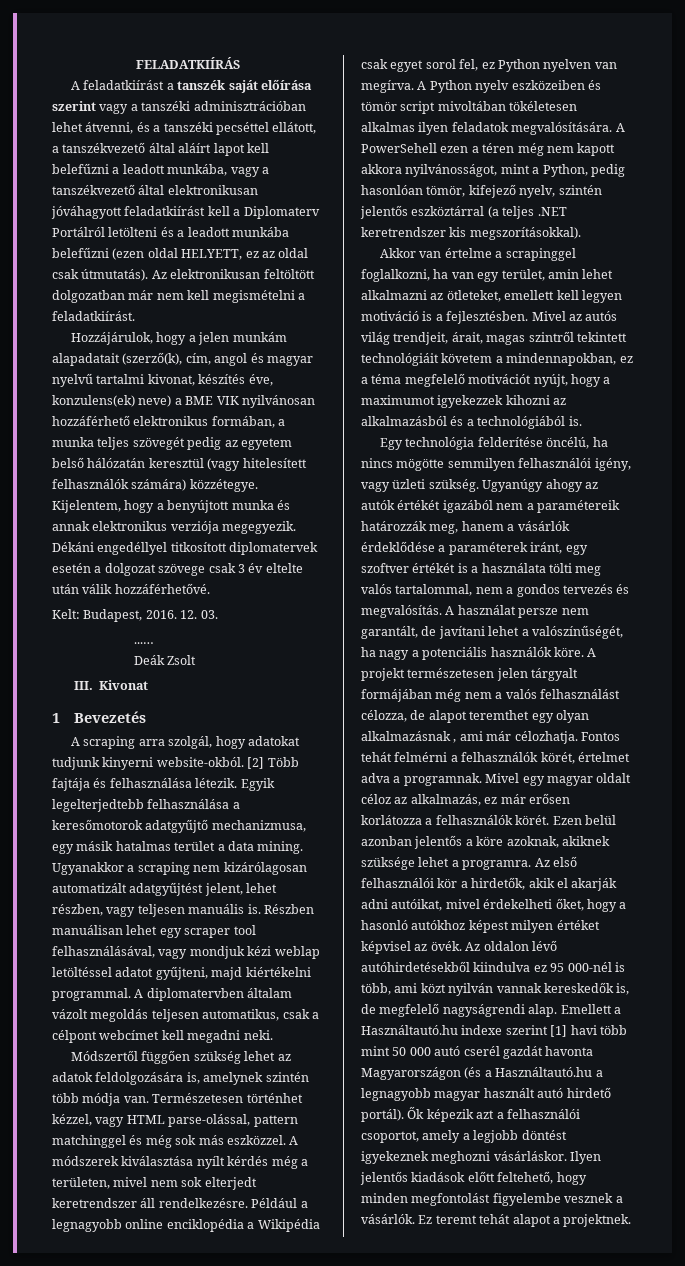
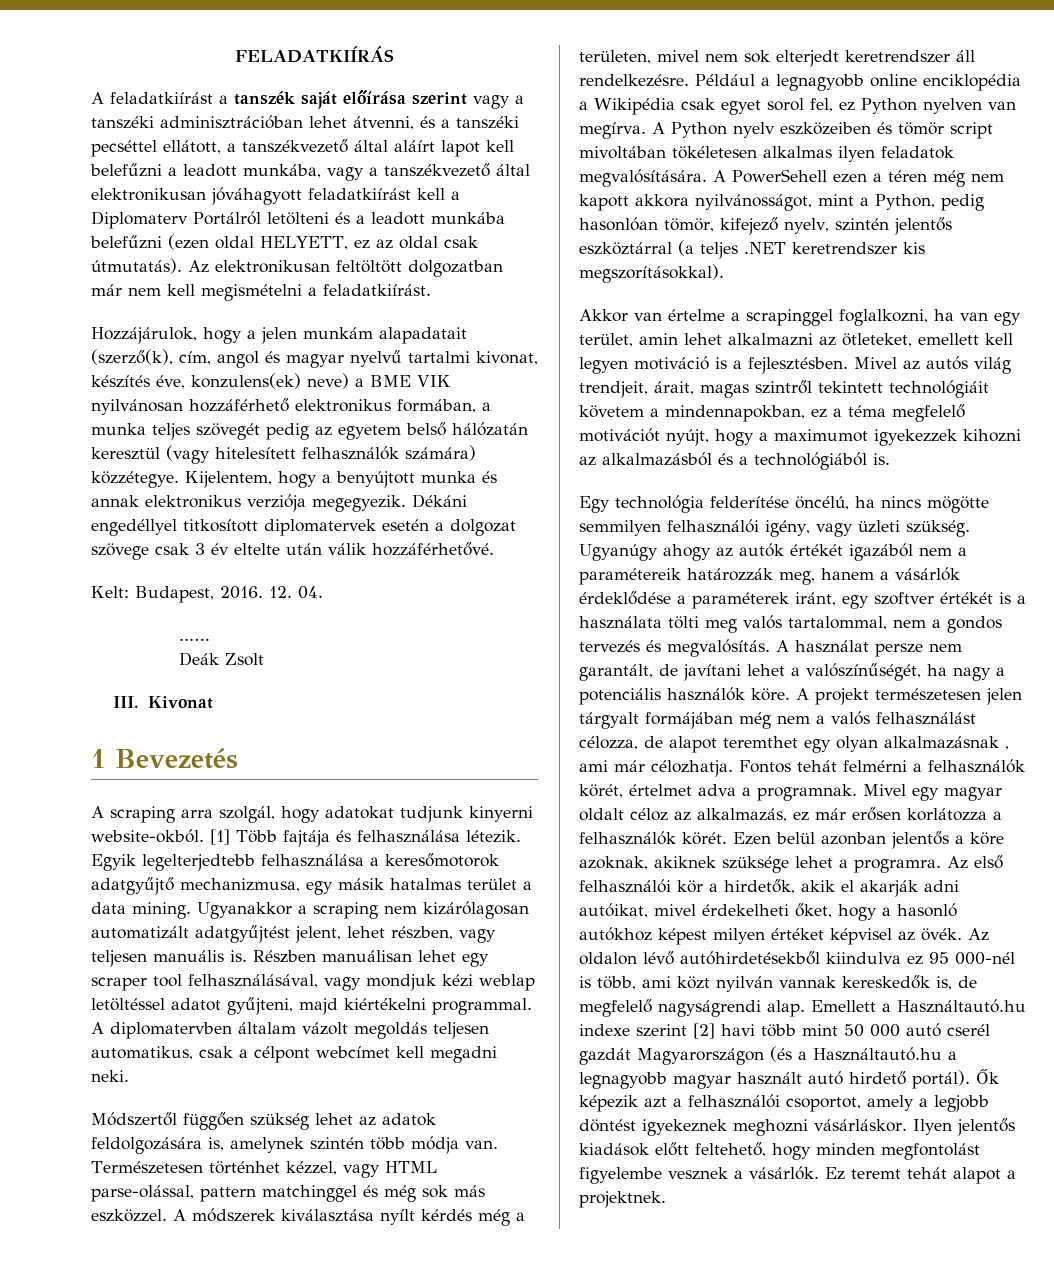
- 12. 03.
+ 12. 04.
- [2] Több fajtája és felhasználása létezik.
+ [1] Több fajtája és felhasználása létezik.
- Emellett a Használtautó.hu indexe szerint [1] havi több mint 50 000 autó cserél gazdát havonta Magyarországon (és a Használtautó.hu a legnagyobb magyar használt autó hirdető portál).
+ Emellett a Használtautó.hu indexe szerint [2] havi több mint 50 000 autó cserél gazdát Magyarországon (és a Használtautó.hu a legnagyobb magyar használt autó hirdető portál).

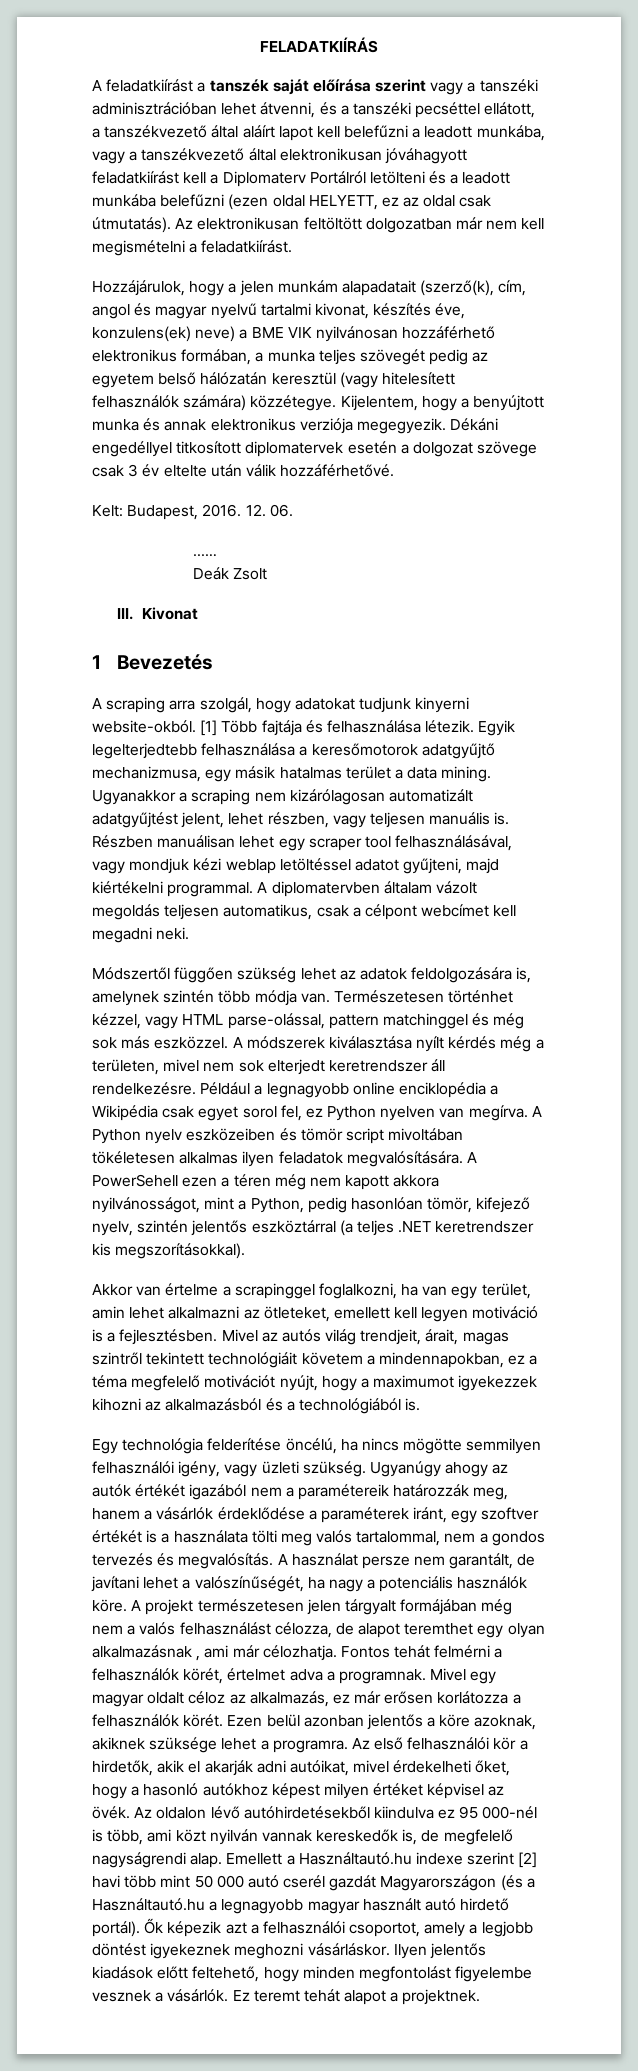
- 12. 04.
+ 12. 06.

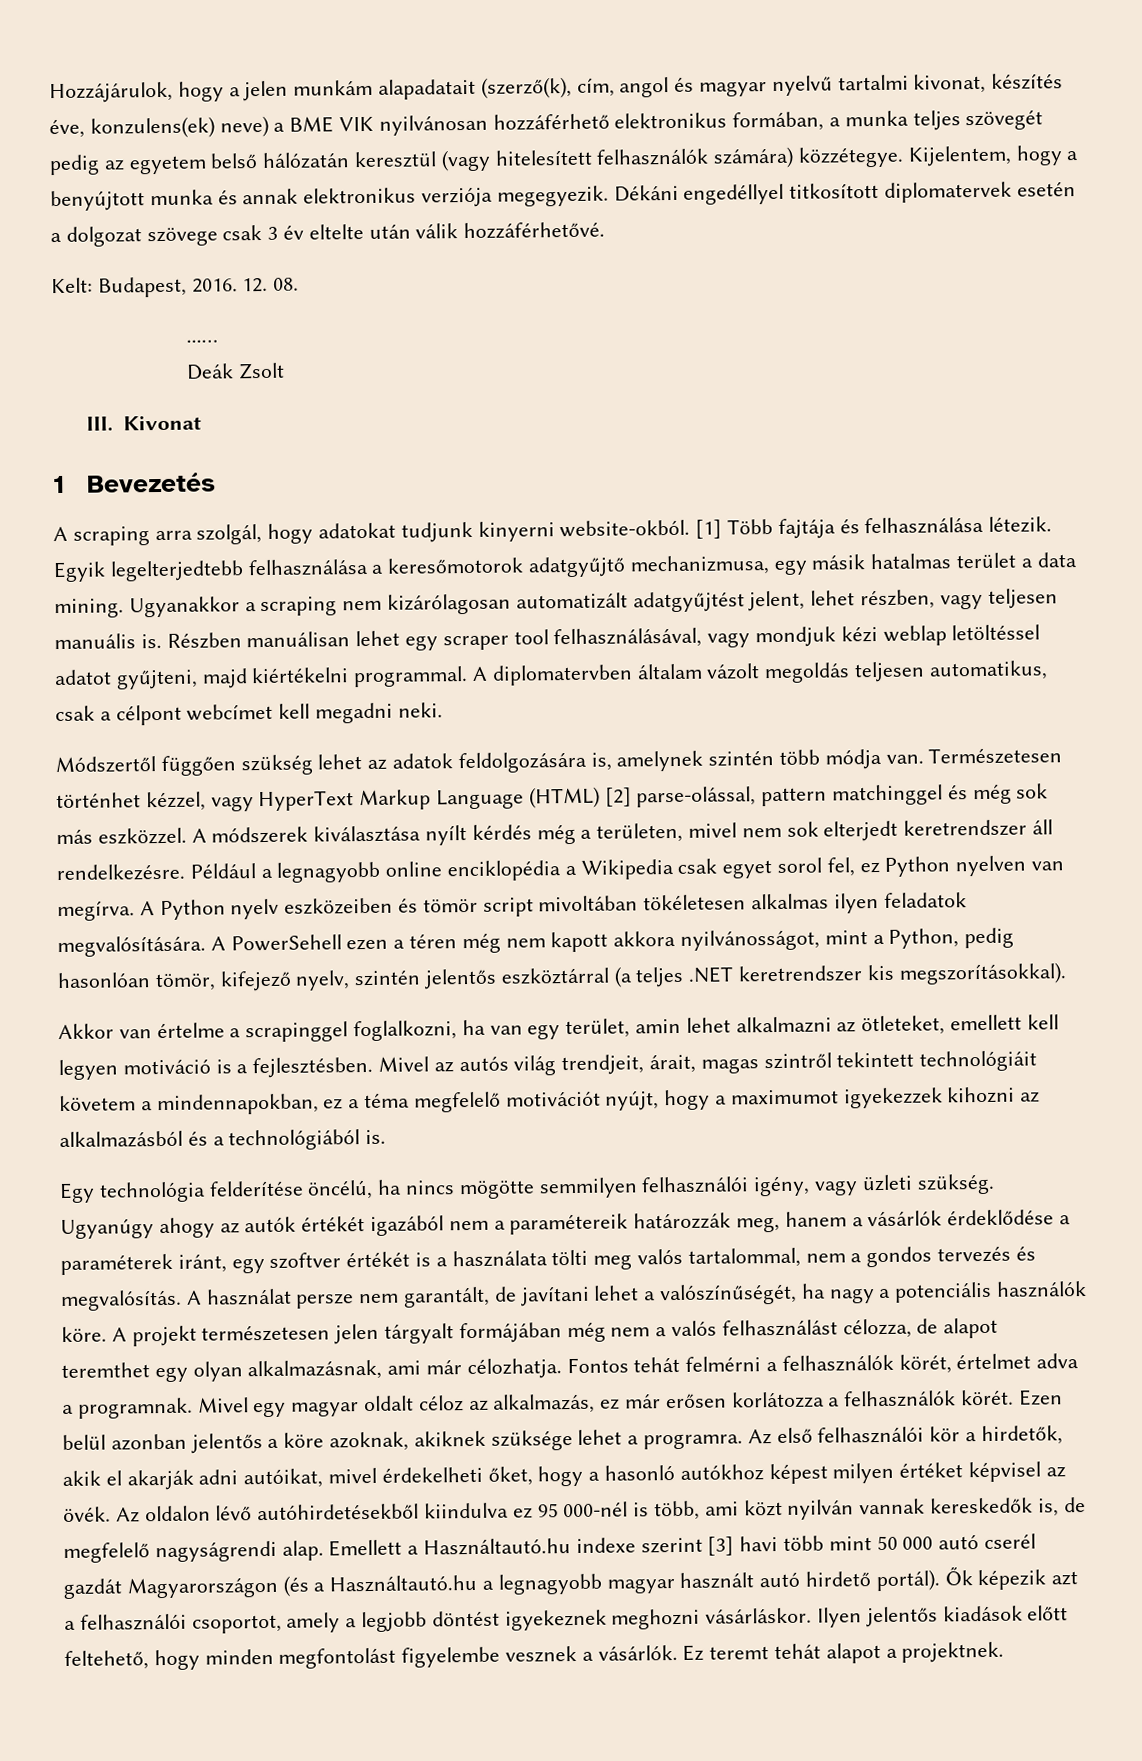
- FELADATKIÍRÁS
- A feladatkiírást a tanszék saját előírása szerint vagy a tanszéki adminisztrációban lehet átvenni, és a tanszéki pecséttel ellátott, a tanszékvezető által aláírt lapot kell belefűzni a leadott munkába, vagy a tanszékvezető által elektronikusan jóváhagyott feladatkiírást kell a Diplomaterv Portálról letölteni és a leadott munkába belefűzni (ezen oldal HELYETT, ez az oldal csak útmutatás). Az elektronikusan feltöltött dolgozatban már nem kell megismételni a feladatkiírást.
- 12. 06.
+ 12. 08.
- Természetesen történhet kézzel, vagy HTML parse-olással, pattern matchinggel és még sok más eszközzel.
+ Természetesen történhet kézzel, vagy HyperText Markup Language (HTML) [2] parse-olással, pattern matchinggel és még sok más eszközzel.
- Például a legnagyobb online enciklopédia a Wikipédia csak egyet sorol fel, ez Python nyelven van megírva.
+ Például a legnagyobb online enciklopédia a Wikipedia csak egyet sorol fel, ez Python nyelven van megírva.
- A projekt természetesen jelen tárgyalt formájában még nem a valós felhasználást célozza, de alapot teremthet egy olyan alkalmazásnak , ami már célozhatja.
+ A projekt természetesen jelen tárgyalt formájában még nem a valós felhasználást célozza, de alapot teremthet egy olyan alkalmazásnak, ami már célozhatja.
- Emellett a Használtautó.hu indexe szerint [2] havi több mint 50 000 autó cserél gazdát Magyarországon (és a Használtautó.hu a legnagyobb magyar használt autó hirdető portál).
+ Emellett a Használtautó.hu indexe szerint [3] havi több mint 50 000 autó cserél gazdát Magyarországon (és a Használtautó.hu a legnagyobb magyar használt autó hirdető portál).

